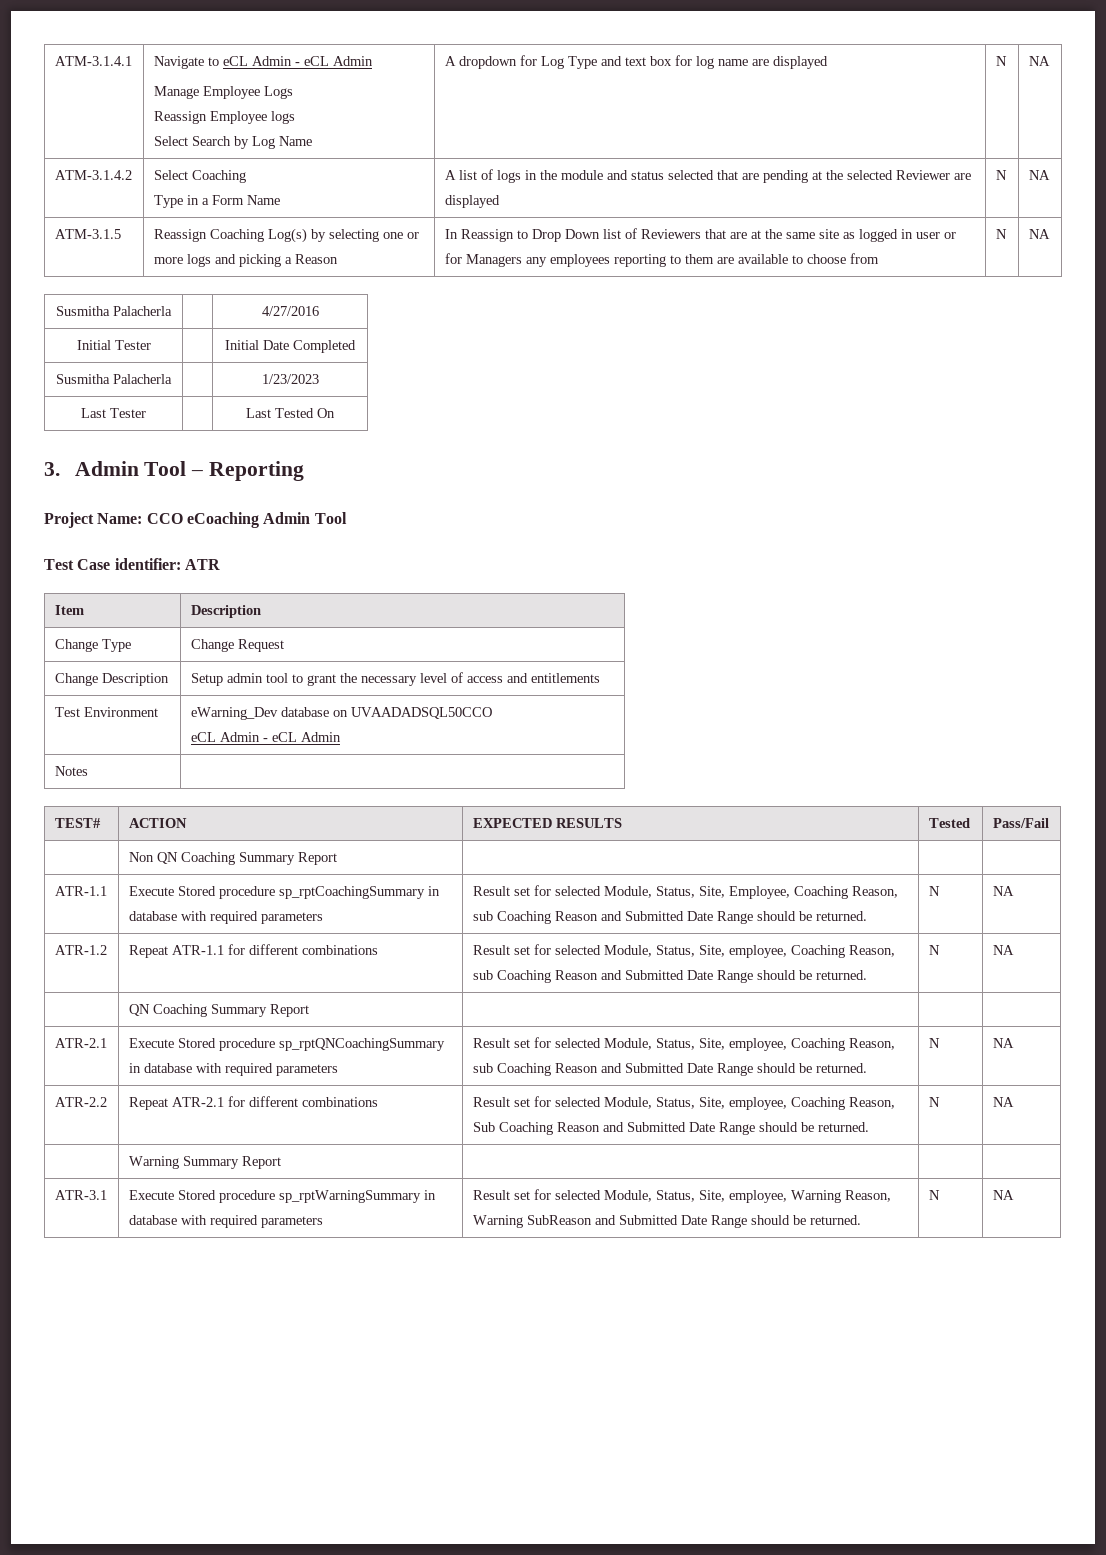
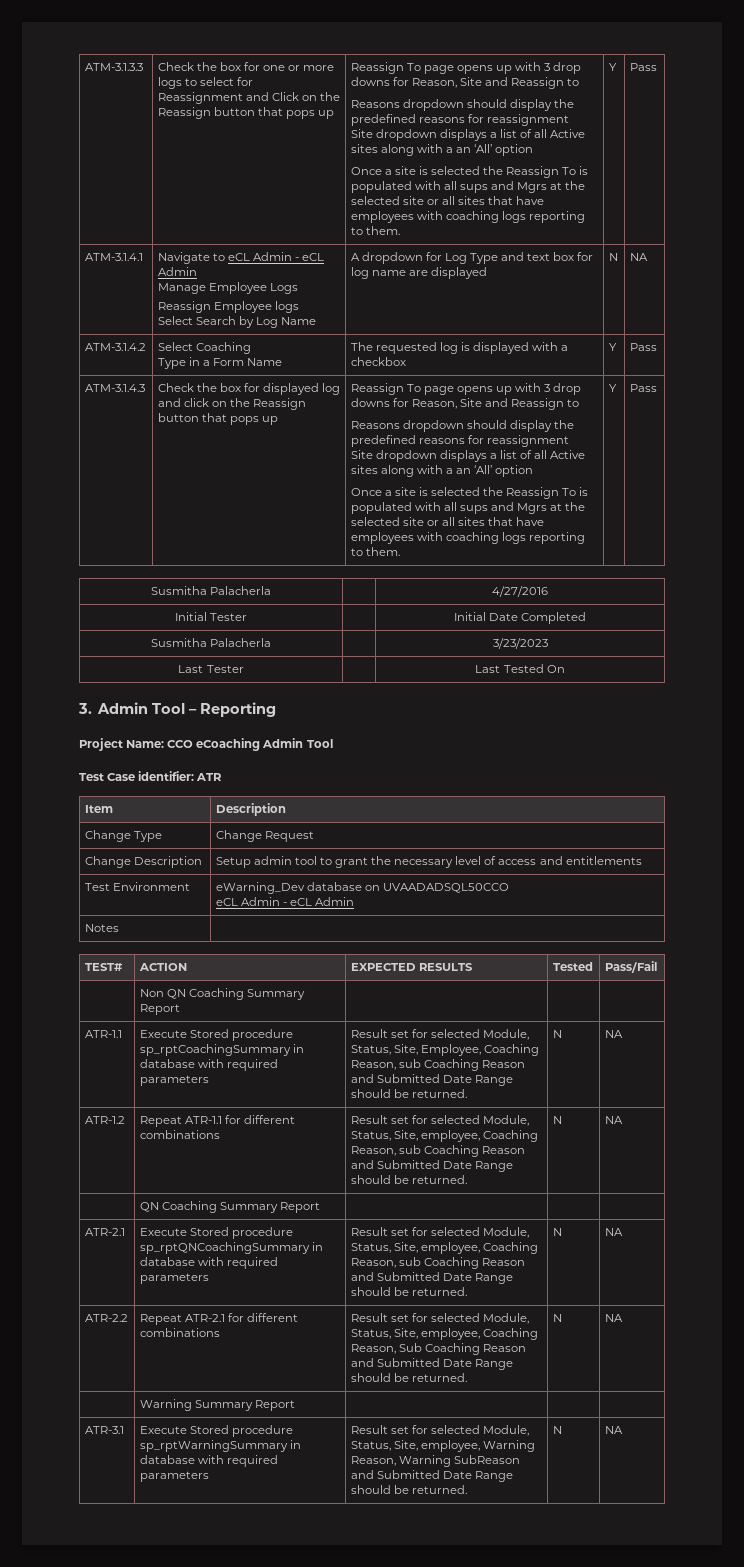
+ ATM-3.1.3.3 | Check the box for one or more logs to select for Reassignment and Click on the Reassign button that pops up | Reassign To page opens up with 3 drop downs for Reason, Site and Reassign to
+ Reasons dropdown should display the predefined reasons for reassignment
+ Site dropdown displays a list of all Active sites along with a an ‘All’ option
+ Once a site is selected the Reassign To is populated with all sups and Mgrs at the selected site or all sites that have employees with coaching logs reporting to them. | Y | Pass
  ATM-3.1.4.2 | Select Coaching
- Type in a Form Name | A list of logs in the module and status selected that are pending at the selected Reviewer are displayed | N | NA
- ATM-3.1.5 | Reassign Coaching Log(s) by selecting one or more logs and picking a Reason | In Reassign to Drop Down list of Reviewers that are at the same site as logged in user or for Managers any employees reporting to them are available to choose from | N | NA
+ Type in a Form Name | The requested log is displayed with a checkbox | Y | Pass
+ ATM-3.1.4.3 | Check the box for displayed log and click on the Reassign button that pops up | Reassign To page opens up with 3 drop downs for Reason, Site and Reassign to
+ Reasons dropdown should display the predefined reasons for reassignment
+ Site dropdown displays a list of all Active sites along with a an ‘All’ option
+ Once a site is selected the Reassign To is populated with all sups and Mgrs at the selected site or all sites that have employees with coaching logs reporting to them. | Y | Pass
- Susmitha Palacherla | | 1/23/2023
+ Susmitha Palacherla | | 3/23/2023

